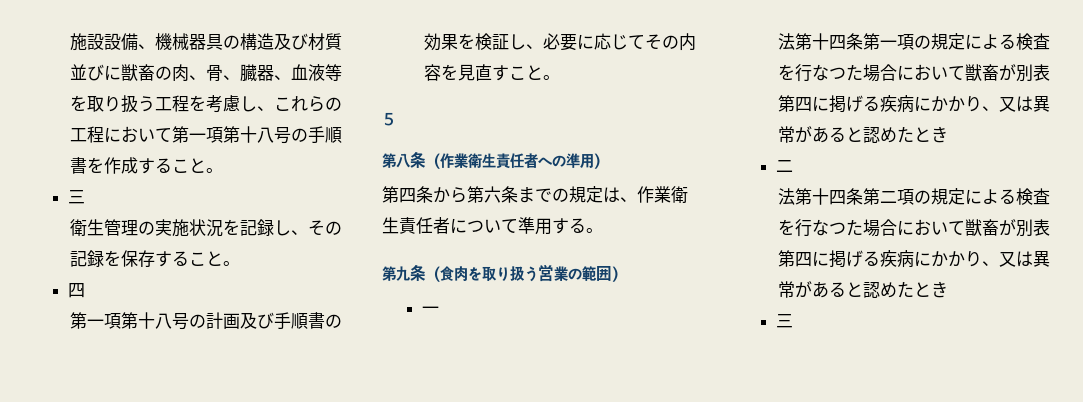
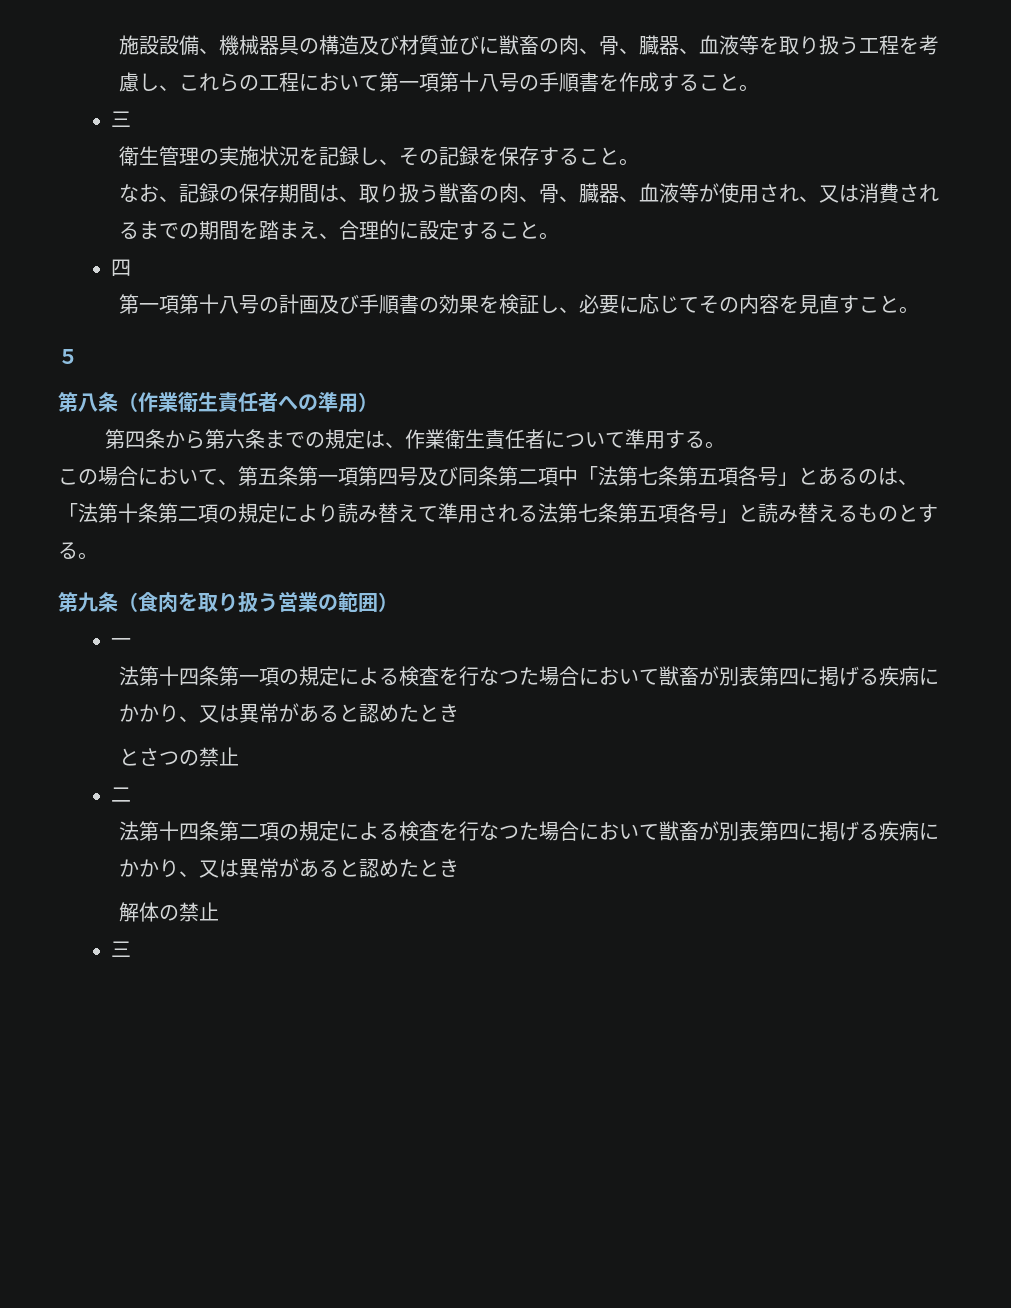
+ なお、記録の保存期間は、取り扱う獣畜の肉、骨、臓器、血液等が使用され、又は消費されるまでの期間を踏まえ、合理的に設定すること。
+ この場合において、第五条第一項第四号及び同条第二項中「法第七条第五項各号」とあるのは、「法第十条第二項の規定により読み替えて準用される法第七条第五項各号」と読み替えるものとする。
+ とさつの禁止
+ 解体の禁止

